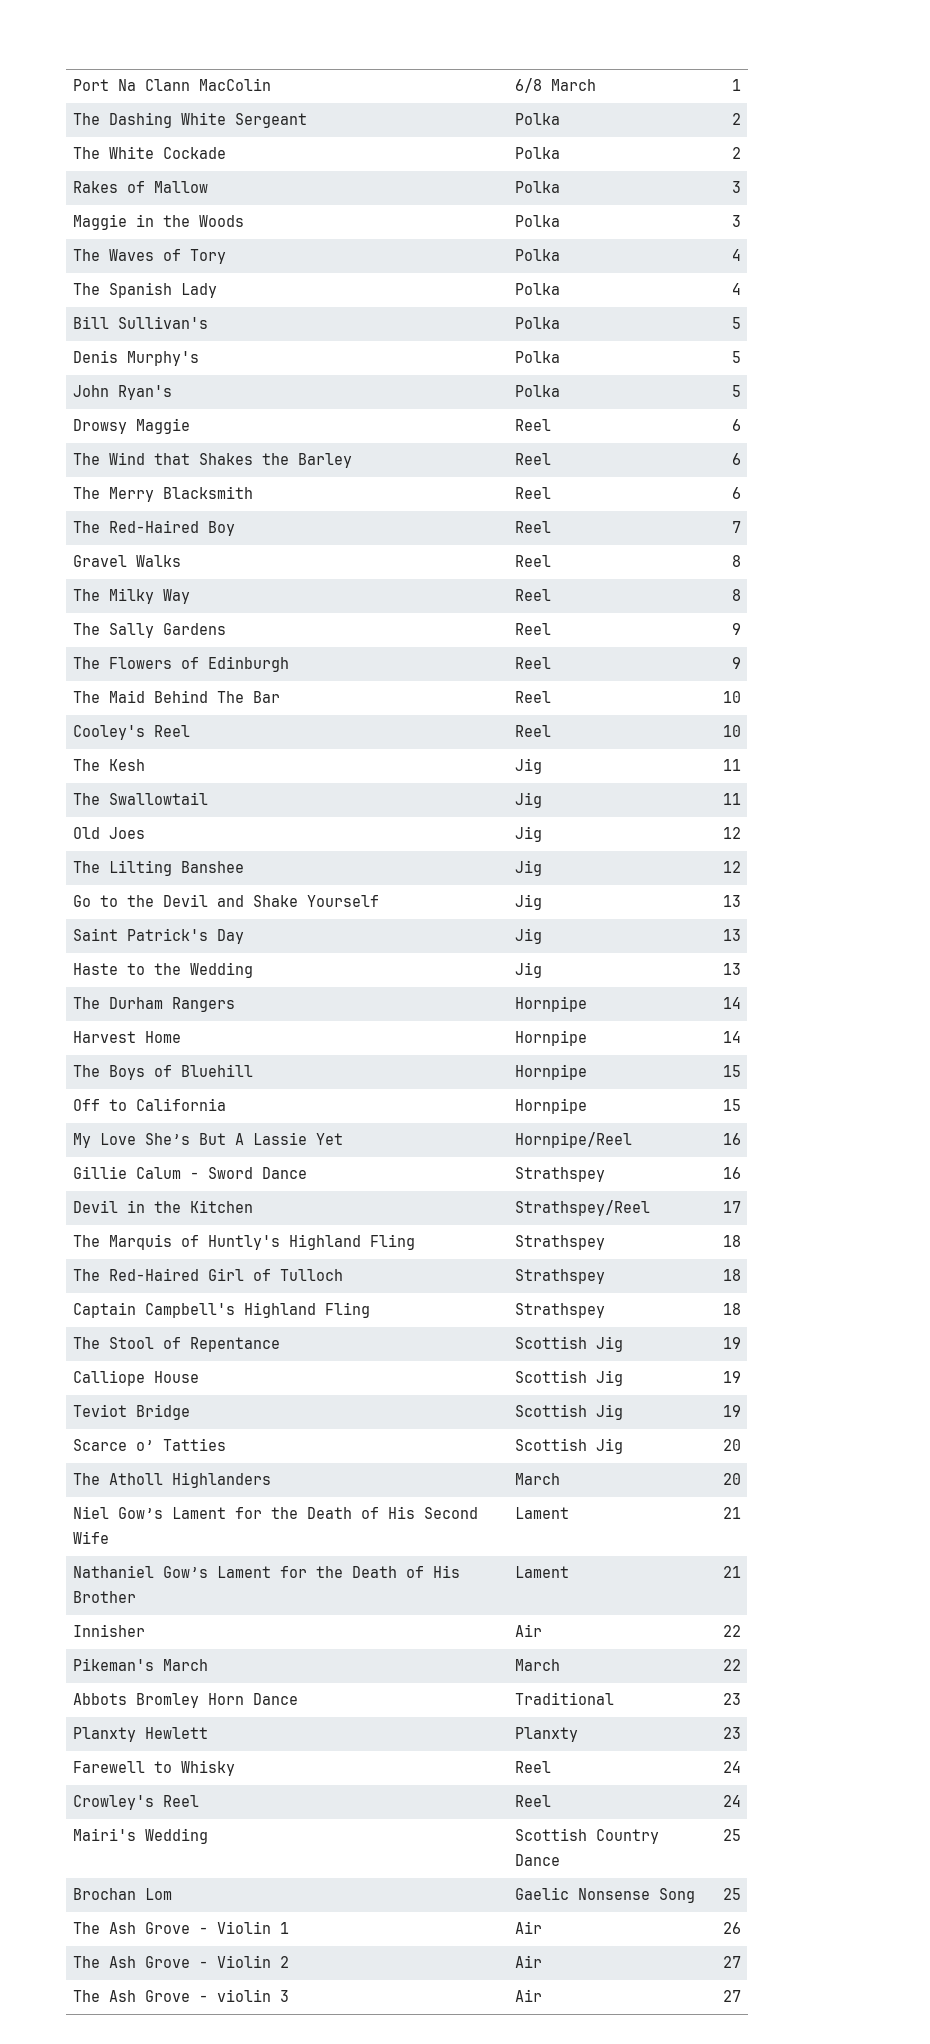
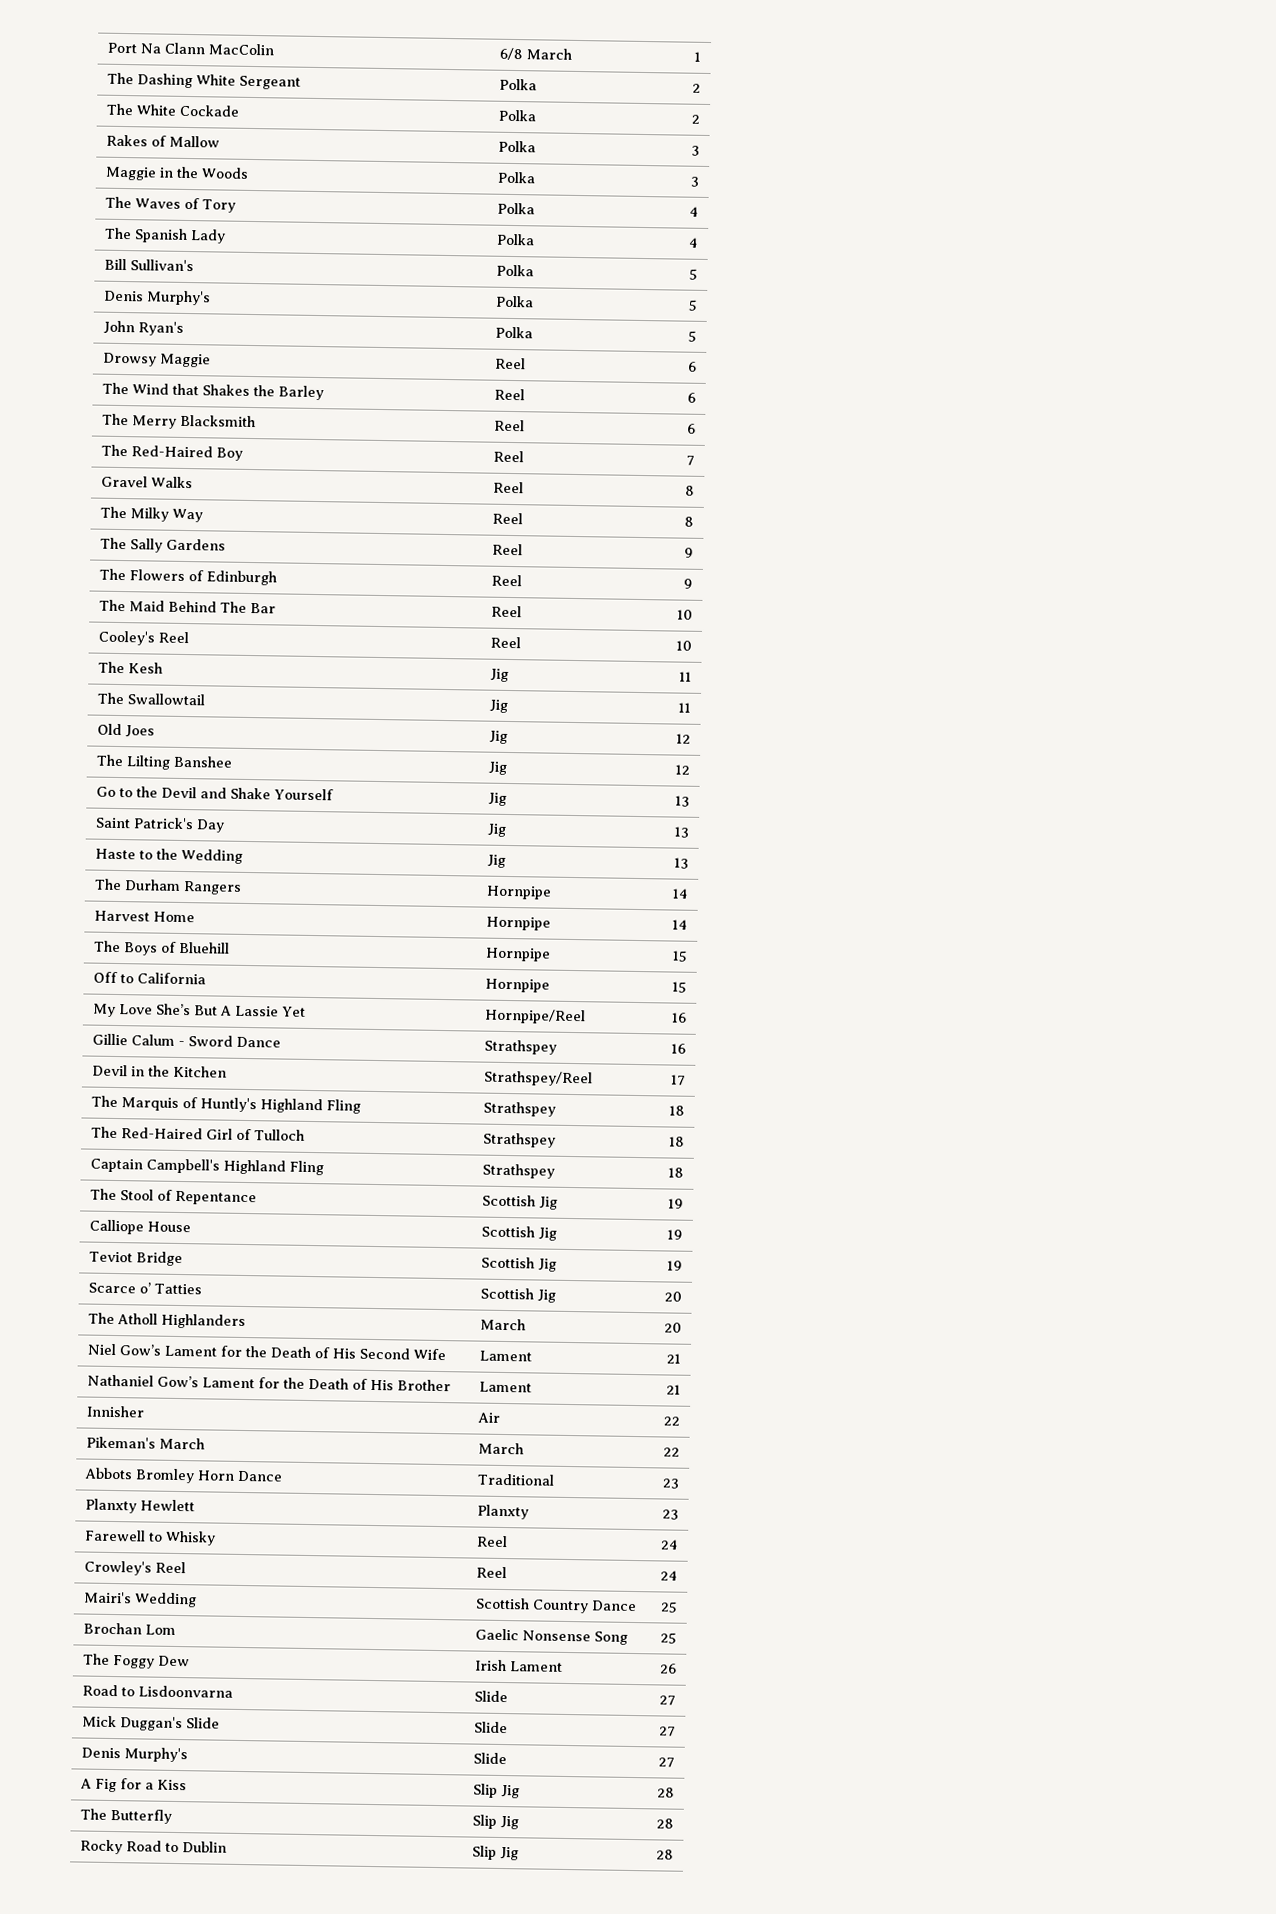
- The Ash Grove - Violin 1 | Air | 26
- The Ash Grove - Violin 2 | Air | 27
- The Ash Grove - violin 3 | Air | 27
+ The Foggy Dew | Irish Lament | 26
+ Road to Lisdoonvarna | Slide | 27
+ Mick Duggan's Slide | Slide | 27
+ Denis Murphy's | Slide | 27
+ A Fig for a Kiss | Slip Jig | 28
+ The Butterfly | Slip Jig | 28
+ Rocky Road to Dublin | Slip Jig | 28

